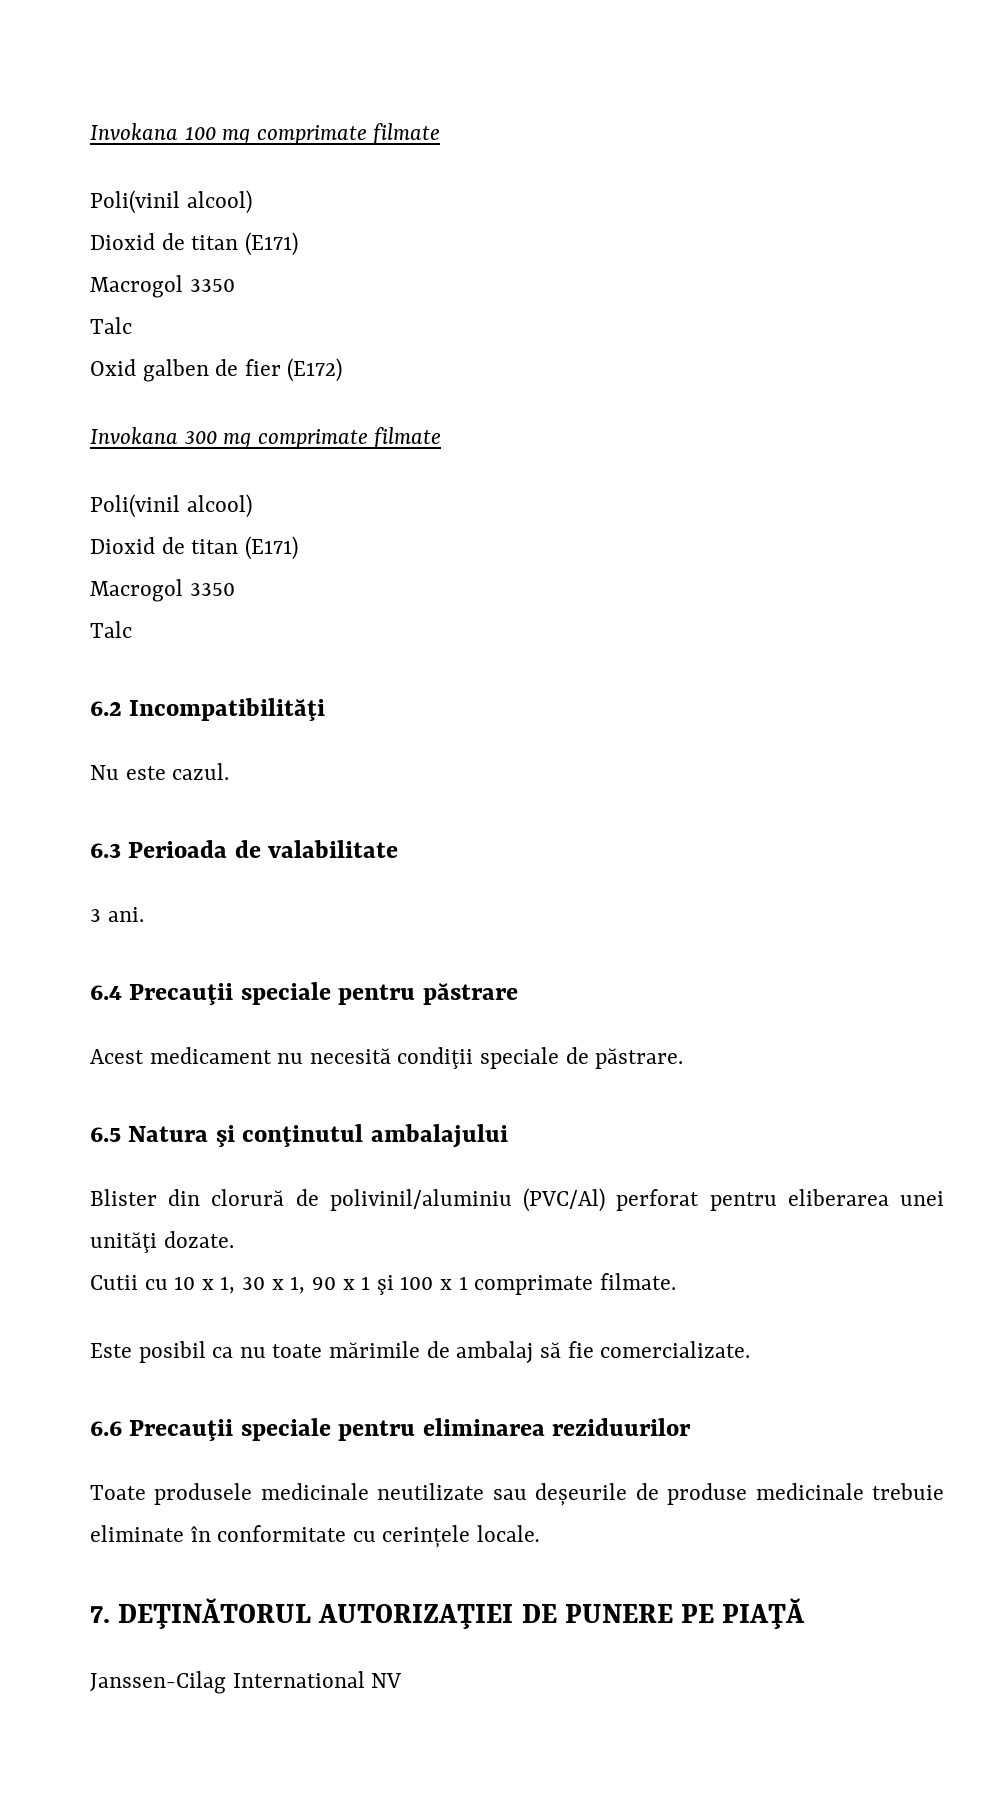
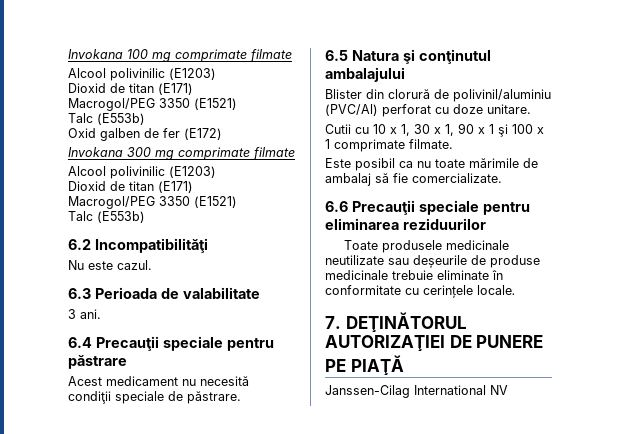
  Invokana 100 mg comprimate filmate
- Poli(vinil alcool)
+ Alcool polivinilic (E1203)
  Dioxid de titan (E171)
- Macrogol 3350
- Talc
+ Macrogol/PEG 3350 (E1521)
+ Talc (E553b)
- Oxid galben de fier (E172)
+ Oxid galben de fer (E172)
  Invokana 300 mg comprimate filmate
- Poli(vinil alcool)
+ Alcool polivinilic (E1203)
  Dioxid de titan (E171)
- Macrogol 3350
- Talc
+ Macrogol/PEG 3350 (E1521)
+ Talc (E553b)
- Blister din clorură de polivinil/aluminiu (PVC/Al) perforat pentru eliberarea unei unităţi dozate.
+ Blister din clorură de polivinil/aluminiu (PVC/Al) perforat cu doze unitare.

